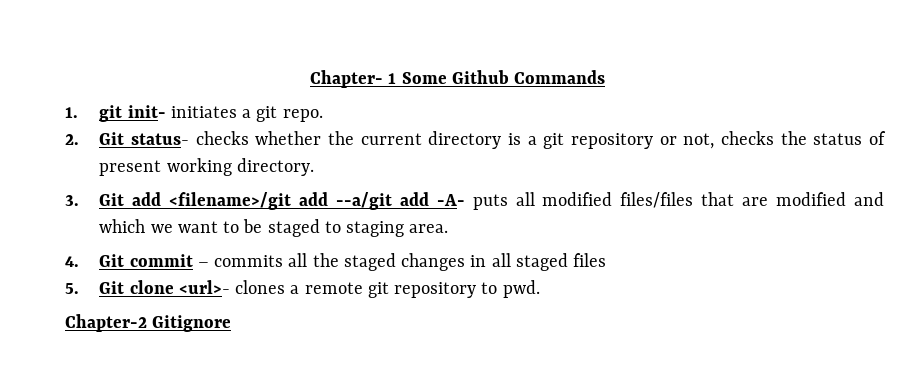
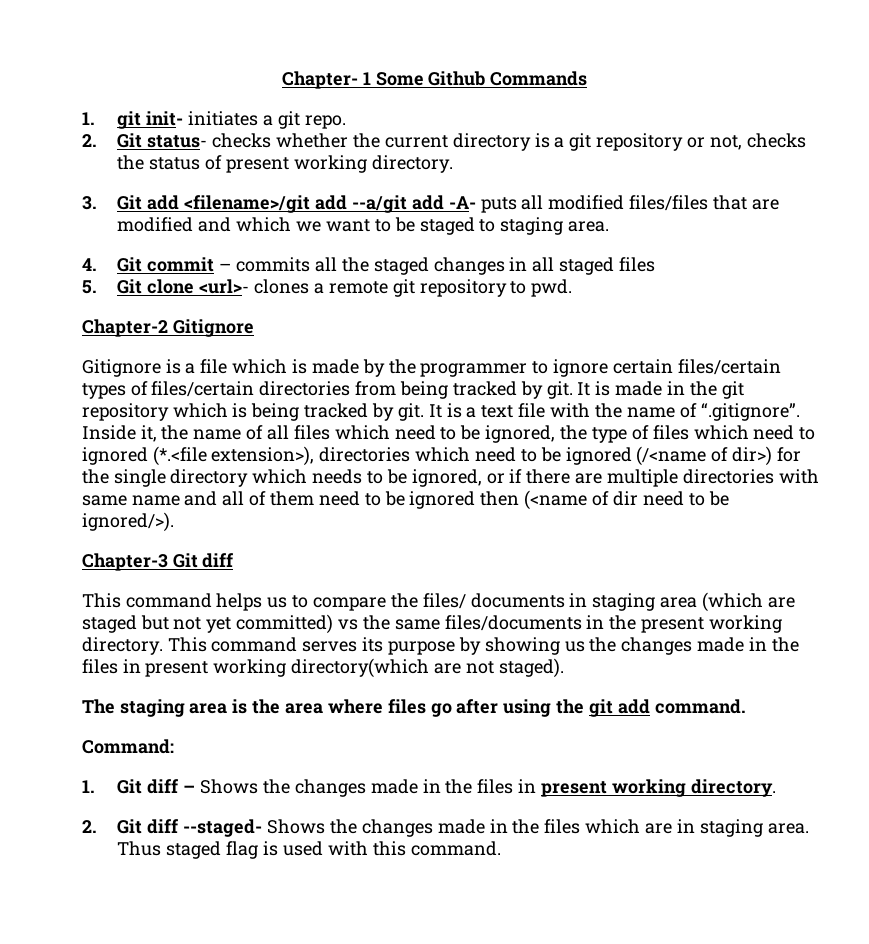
+ Gitignore is a file which is made by the programmer to ignore certain files/certain types of files/certain directories from being tracked by git. It is made in the git repository which is being tracked by git. It is a text file with the name of “.gitignore”. Inside it, the name of all files which need to be ignored, the type of files which need to ignored (*.<file extension>), directories which need to be ignored (/<name of dir>) for the single directory which needs to be ignored, or if there are multiple directories with same name and all of them need to be ignored then (<name of dir need to be ignored/>).
+ Chapter-3 Git diff
+ This command helps us to compare the files/ documents in staging area (which are staged but not yet committed) vs the same files/documents in the present working directory. This command serves its purpose by showing us the changes made in the files in present working directory(which are not staged).
+ The staging area is the area where files go after using the git add command.
+ Command:
+ 1. Git diff – Shows the changes made in the files in present working directory.
+ 2. Git diff --staged- Shows the changes made in the files which are in staging area. Thus staged flag is used with this command.

